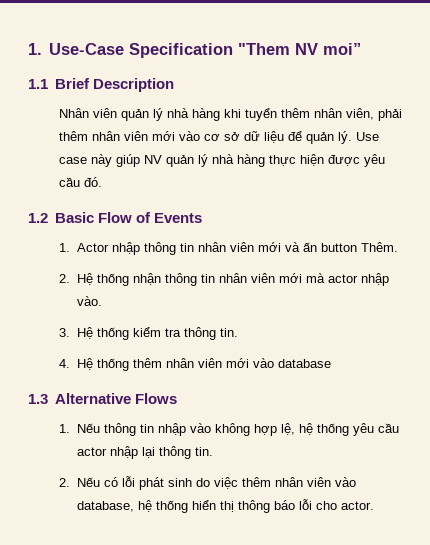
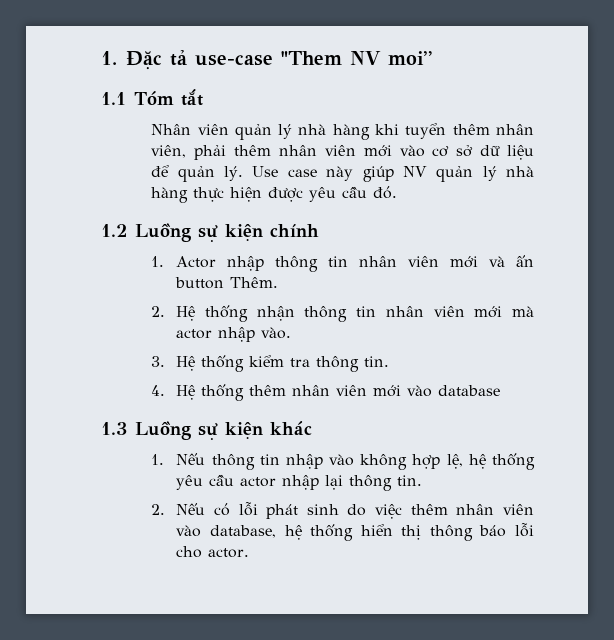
- 1. Use-Case Specification "Them NV moi”
+ 1. Đặc tả use-case "Them NV moi”
- 1.1 Brief Description
+ 1.1 Tóm tắt
- 1.2 Basic Flow of Events
+ 1.2 Luồng sự kiện chính
- 1.3 Alternative Flows
+ 1.3 Luồng sự kiện khác

